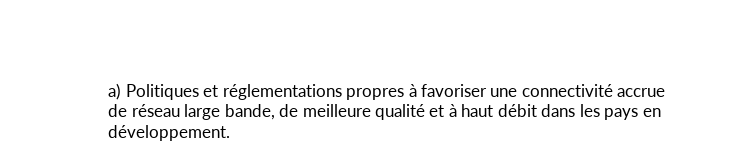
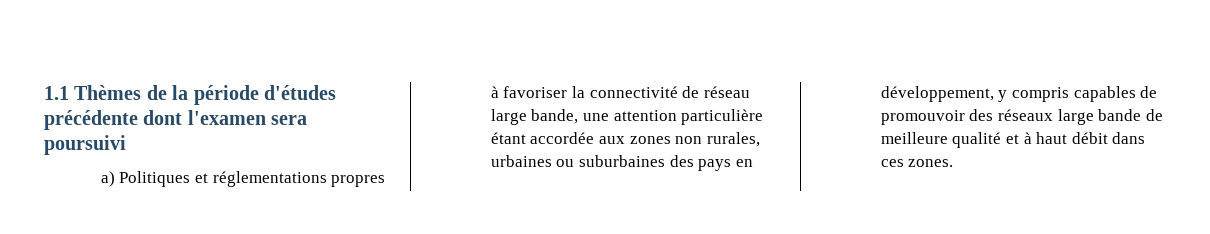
+ 1.1 Thèmes de la période d'études précédente dont l'examen sera poursuivi
- a) Politiques et réglementations propres à favoriser une connectivité accrue de réseau large bande, de meilleure qualité et à haut débit dans les pays en développement.
+ a) Politiques et réglementations propres à favoriser la connectivité de réseau large bande, une attention particulière étant accordée aux zones non rurales, urbaines ou suburbaines des pays en développement, y compris capables de promouvoir des réseaux large bande de meilleure qualité et à haut débit dans ces zones.

